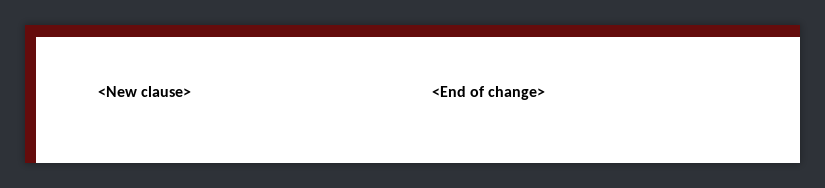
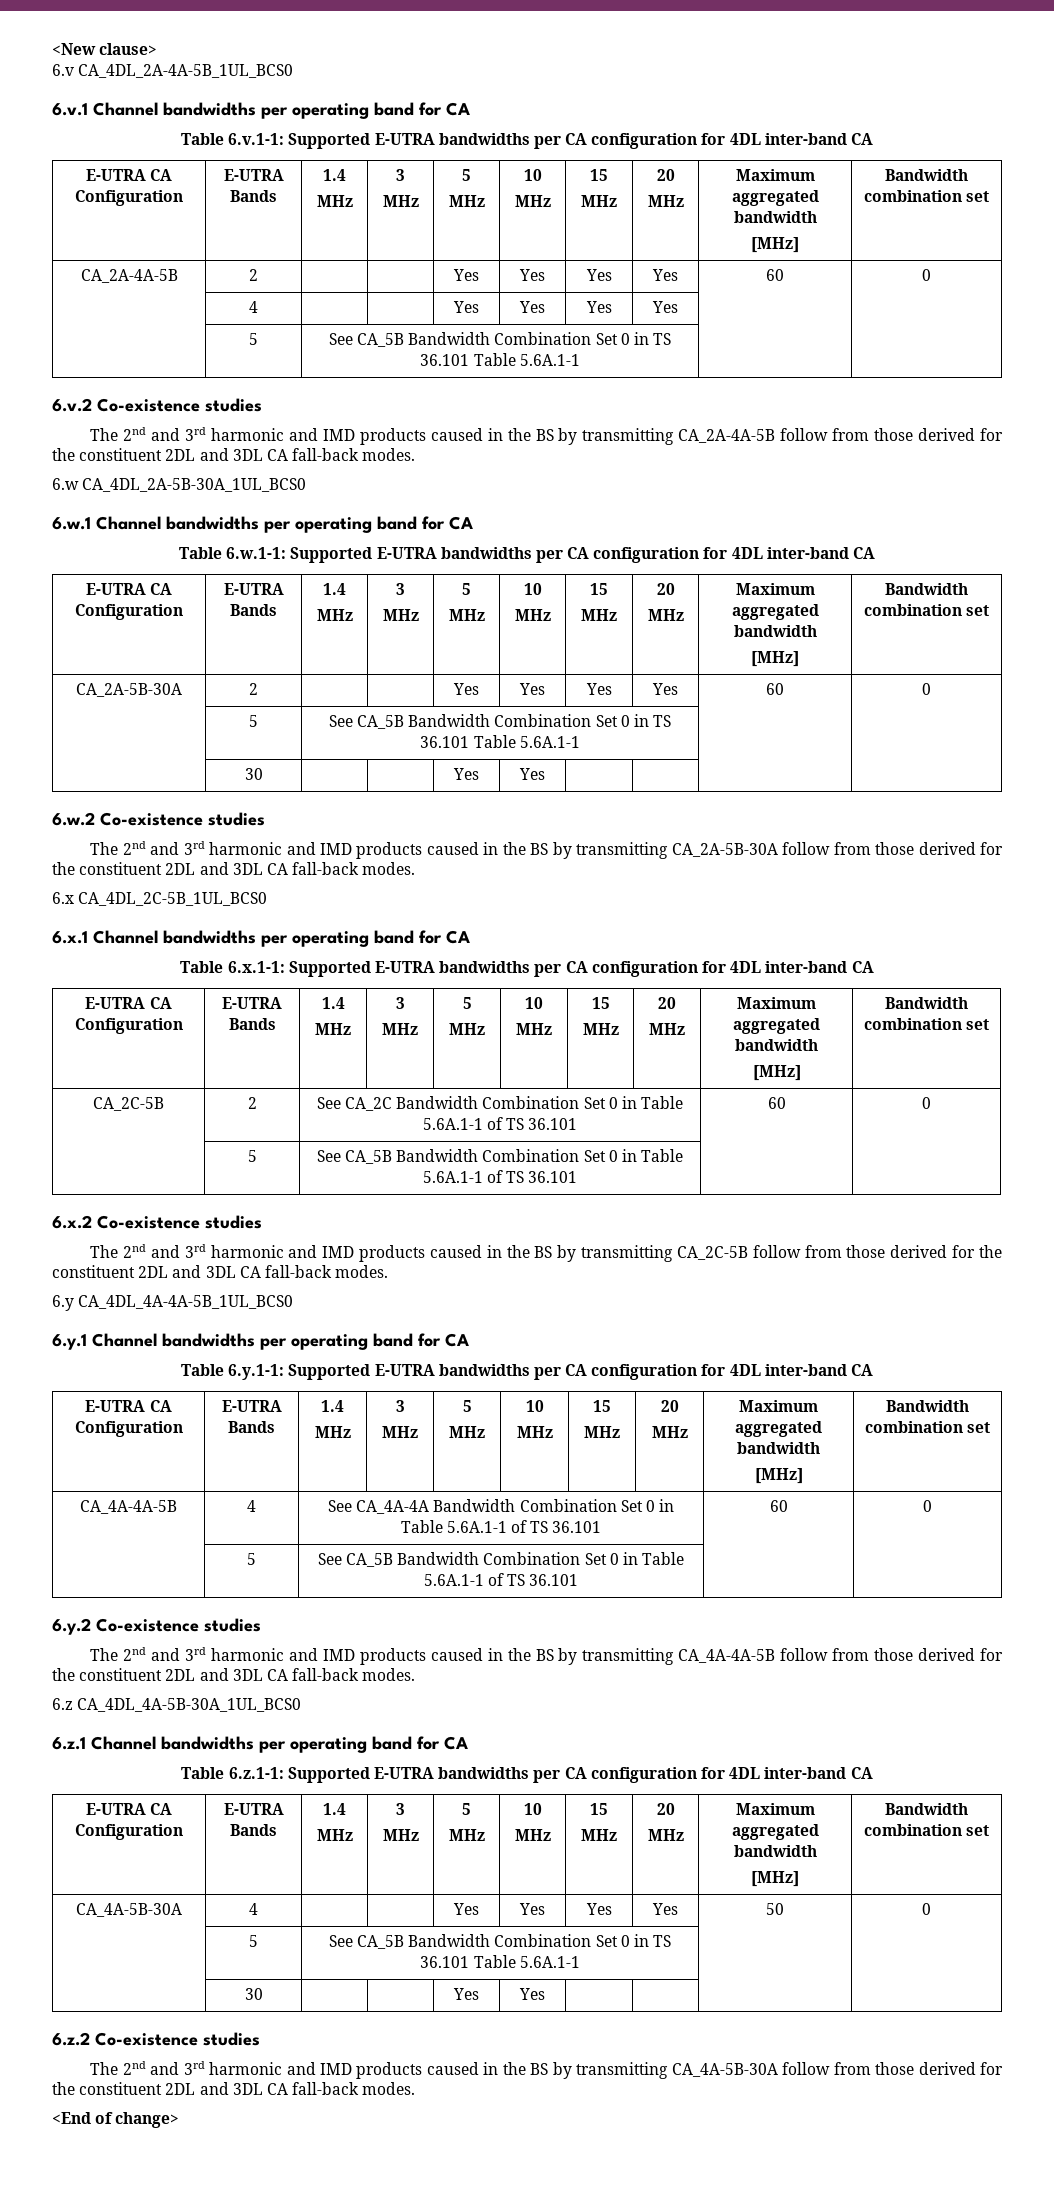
+ 6.v CA_4DL_2A-4A-5B_1UL_BCS0
+ 6.v.1 Channel bandwidths per operating band for CA
+ Table 6.v.1-1: Supported E-UTRA bandwidths per CA configuration for 4DL inter-band CA
+ E-UTRA CA Configuration | E-UTRA Bands | 1.4
+ MHz | 3
+ MHz | 5
+ MHz | 10
+ MHz | 15
+ MHz | 20
+ MHz | Maximum aggregated bandwidth
+ [MHz] | Bandwidth combination set
+ CA_2A-4A-5B | 2 | | | Yes | Yes | Yes | Yes | 60 | 0
+ | 4 | | | Yes | Yes | Yes | Yes | |
+ | 5 | See CA_5B Bandwidth Combination Set 0 in TS 36.101 Table 5.6A.1-1 | |
+ 6.v.2 Co-existence studies
+ The 2nd and 3rd harmonic and IMD products caused in the BS by transmitting CA_2A-4A-5B follow from those derived for the constituent 2DL and 3DL CA fall-back modes.
+ 6.w CA_4DL_2A-5B-30A_1UL_BCS0
+ 6.w.1 Channel bandwidths per operating band for CA
+ Table 6.w.1-1: Supported E-UTRA bandwidths per CA configuration for 4DL inter-band CA
+ E-UTRA CA Configuration | E-UTRA Bands | 1.4
+ MHz | 3
+ MHz | 5
+ MHz | 10
+ MHz | 15
+ MHz | 20
+ MHz | Maximum aggregated bandwidth
+ [MHz] | Bandwidth combination set
+ CA_2A-5B-30A | 2 | | | Yes | Yes | Yes | Yes | 60 | 0
+ | 5 | See CA_5B Bandwidth Combination Set 0 in TS 36.101 Table 5.6A.1-1 | |
+ | 30 | | | Yes | Yes | | | |
+ 6.w.2 Co-existence studies
+ The 2nd and 3rd harmonic and IMD products caused in the BS by transmitting CA_2A-5B-30A follow from those derived for the constituent 2DL and 3DL CA fall-back modes.
+ 6.x CA_4DL_2C-5B_1UL_BCS0
+ 6.x.1 Channel bandwidths per operating band for CA
+ Table 6.x.1-1: Supported E-UTRA bandwidths per CA configuration for 4DL inter-band CA
+ E-UTRA CA Configuration | E-UTRA Bands | 1.4
+ MHz | 3
+ MHz | 5
+ MHz | 10
+ MHz | 15
+ MHz | 20
+ MHz | Maximum aggregated bandwidth
+ [MHz] | Bandwidth combination set
+ CA_2C-5B | 2 | See CA_2C Bandwidth Combination Set 0 in Table 5.6A.1-1 of TS 36.101 | 60 | 0
+ | 5 | See CA_5B Bandwidth Combination Set 0 in Table 5.6A.1-1 of TS 36.101 | |
+ 6.x.2 Co-existence studies
+ The 2nd and 3rd harmonic and IMD products caused in the BS by transmitting CA_2C-5B follow from those derived for the constituent 2DL and 3DL CA fall-back modes.
+ 6.y CA_4DL_4A-4A-5B_1UL_BCS0
+ 6.y.1 Channel bandwidths per operating band for CA
+ Table 6.y.1-1: Supported E-UTRA bandwidths per CA configuration for 4DL inter-band CA
+ E-UTRA CA Configuration | E-UTRA Bands | 1.4
+ MHz | 3
+ MHz | 5
+ MHz | 10
+ MHz | 15
+ MHz | 20
+ MHz | Maximum aggregated bandwidth
+ [MHz] | Bandwidth combination set
+ CA_4A-4A-5B | 4 | See CA_4A-4A Bandwidth Combination Set 0 in Table 5.6A.1-1 of TS 36.101 | 60 | 0
+ | 5 | See CA_5B Bandwidth Combination Set 0 in Table 5.6A.1-1 of TS 36.101 | |
+ 6.y.2 Co-existence studies
+ The 2nd and 3rd harmonic and IMD products caused in the BS by transmitting CA_4A-4A-5B follow from those derived for the constituent 2DL and 3DL CA fall-back modes.
+ 6.z CA_4DL_4A-5B-30A_1UL_BCS0
+ 6.z.1 Channel bandwidths per operating band for CA
+ Table 6.z.1-1: Supported E-UTRA bandwidths per CA configuration for 4DL inter-band CA
+ E-UTRA CA Configuration | E-UTRA Bands | 1.4
+ MHz | 3
+ MHz | 5
+ MHz | 10
+ MHz | 15
+ MHz | 20
+ MHz | Maximum aggregated bandwidth
+ [MHz] | Bandwidth combination set
+ CA_4A-5B-30A | 4 | | | Yes | Yes | Yes | Yes | 50 | 0
+ | 5 | See CA_5B Bandwidth Combination Set 0 in TS 36.101 Table 5.6A.1-1 | |
+ | 30 | | | Yes | Yes | | | |
+ 6.z.2 Co-existence studies
+ The 2nd and 3rd harmonic and IMD products caused in the BS by transmitting CA_4A-5B-30A follow from those derived for the constituent 2DL and 3DL CA fall-back modes.

